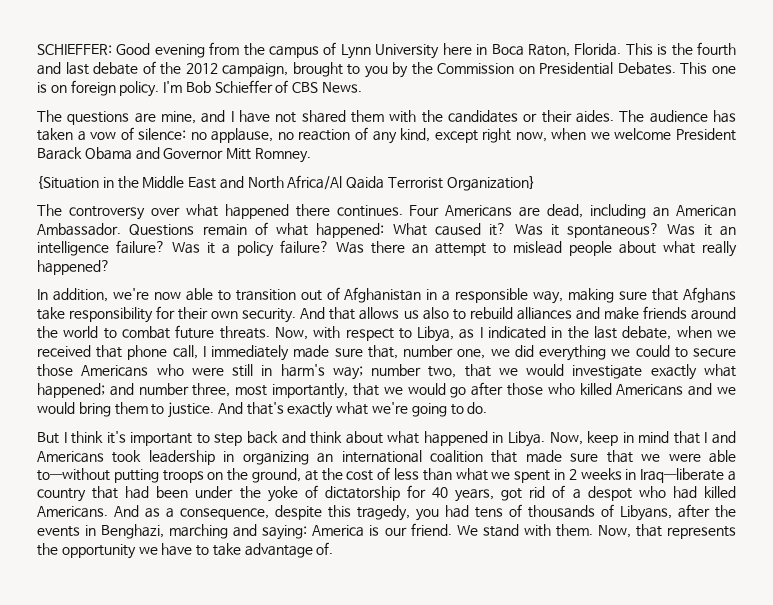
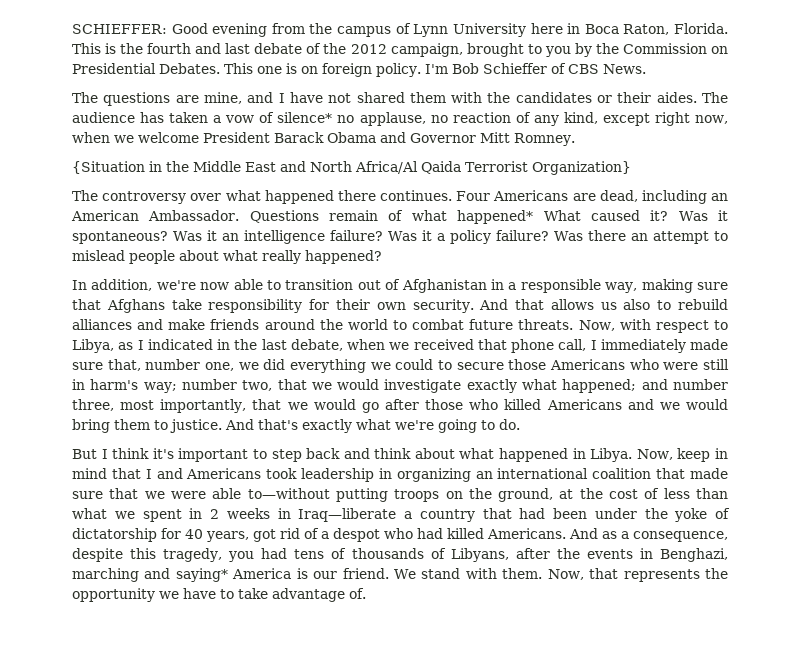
- The audience has taken a vow of silence: no applause, no reaction of any kind, except right now, when we welcome President Barack Obama and Governor Mitt Romney.
+ The audience has taken a vow of silence* no applause, no reaction of any kind, except right now, when we welcome President Barack Obama and Governor Mitt Romney.
- Questions remain of what happened: What caused it?
+ Questions remain of what happened* What caused it?
- And as a consequence, despite this tragedy, you had tens of thousands of Libyans, after the events in Benghazi, marching and saying: America is our friend.
+ And as a consequence, despite this tragedy, you had tens of thousands of Libyans, after the events in Benghazi, marching and saying* America is our friend.

